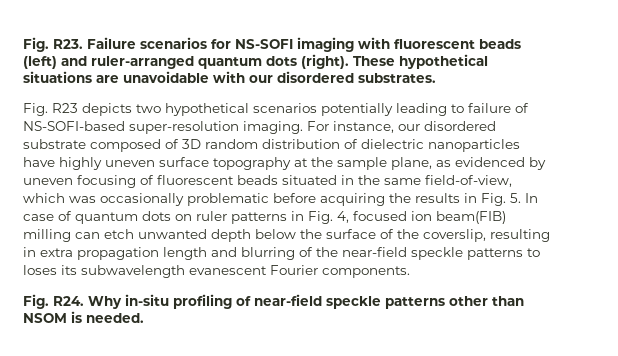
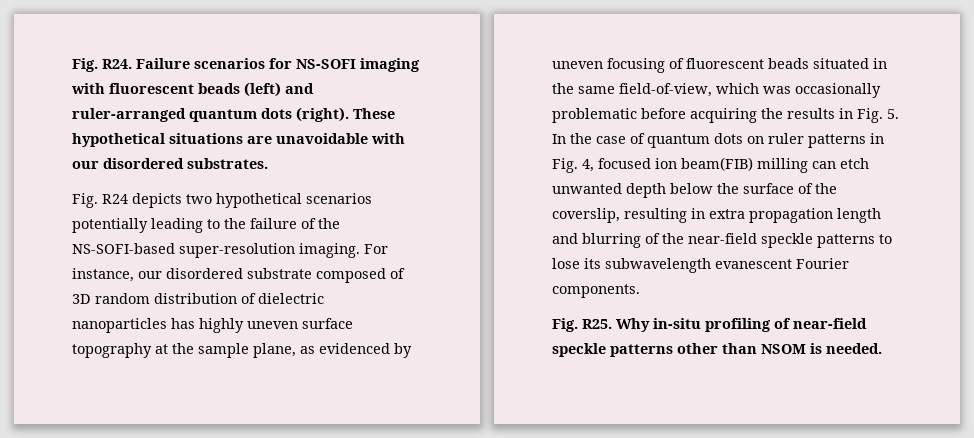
- Fig. R23. Failure scenarios for NS-SOFI imaging with fluorescent beads (left) and ruler-arranged quantum dots (right).
+ Fig. R24. Failure scenarios for NS-SOFI imaging with fluorescent beads (left) and ruler-arranged quantum dots (right).
- Fig. R23 depicts two hypothetical scenarios potentially leading to failure of NS-SOFI-based super-resolution imaging.
+ Fig. R24 depicts two hypothetical scenarios potentially leading to the failure of the NS-SOFI-based super-resolution imaging.
- For instance, our disordered substrate composed of 3D random distribution of dielectric nanoparticles have highly uneven surface topography at the sample plane, as evidenced by uneven focusing of fluorescent beads situated in the same field-of-view, which was occasionally problematic before acquiring the results in Fig. 5. In case of quantum dots on ruler patterns in Fig. 4, focused ion beam(FIB) milling can etch unwanted depth below the surface of the coverslip, resulting in extra propagation length and blurring of the near-field speckle patterns to loses its subwavelength evanescent Fourier components.
+ For instance, our disordered substrate composed of 3D random distribution of dielectric nanoparticles has highly uneven surface topography at the sample plane, as evidenced by uneven focusing of fluorescent beads situated in the same field-of-view, which was occasionally problematic before acquiring the results in Fig. 5. In the case of quantum dots on ruler patterns in Fig. 4, focused ion beam(FIB) milling can etch unwanted depth below the surface of the coverslip, resulting in extra propagation length and blurring of the near-field speckle patterns to lose its subwavelength evanescent Fourier components.
- Fig. R24. Why in-situ profiling of near-field speckle patterns other than NSOM is needed.
+ Fig. R25. Why in-situ profiling of near-field speckle patterns other than NSOM is needed.

